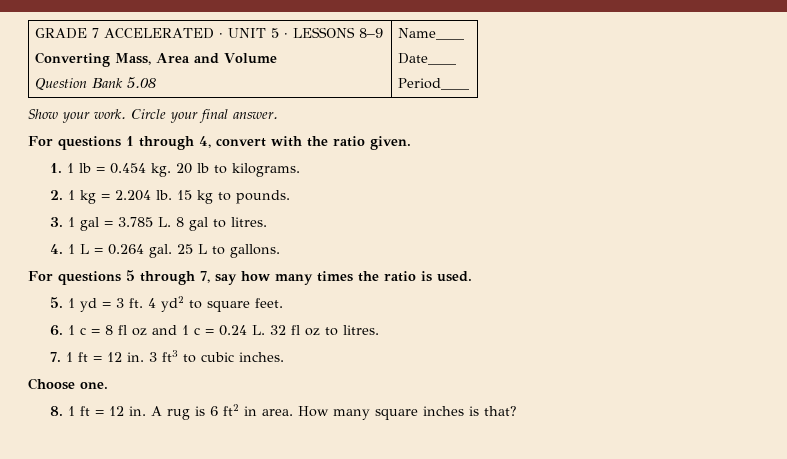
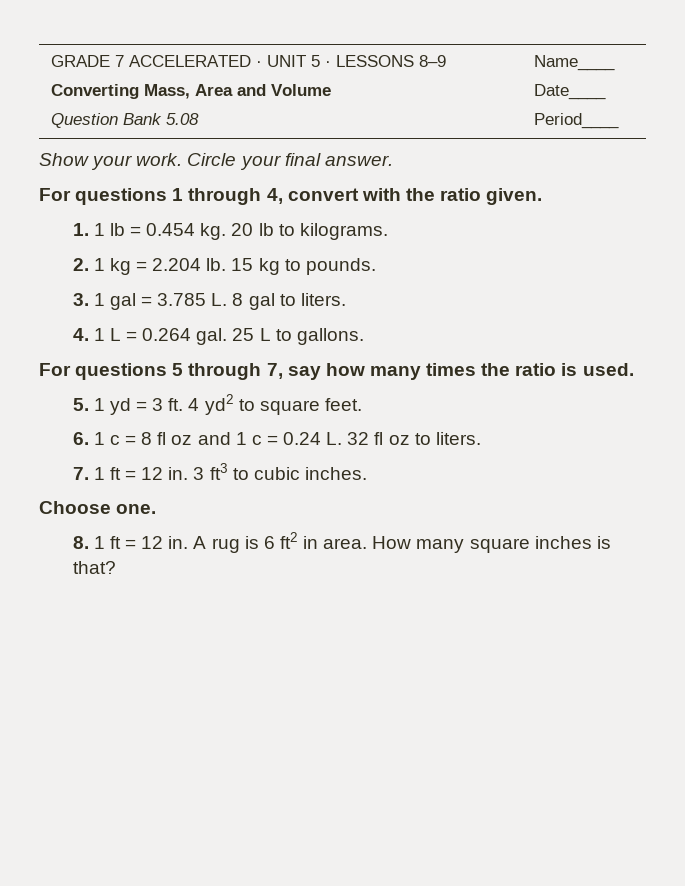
- 3. 1 gal = 3.785 L. 8 gal to litres.
+ 3. 1 gal = 3.785 L. 8 gal to liters.
- 6. 1 c = 8 fl oz and 1 c = 0.24 L. 32 fl oz to litres.
+ 6. 1 c = 8 fl oz and 1 c = 0.24 L. 32 fl oz to liters.

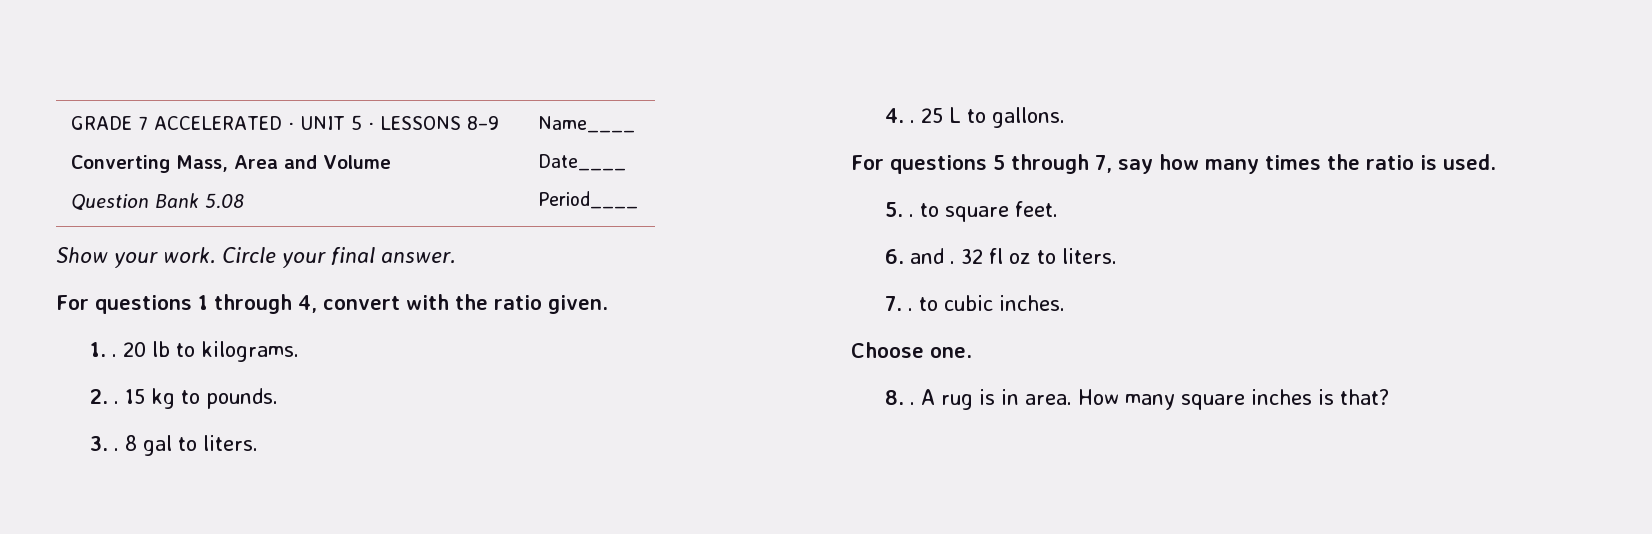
- 1. 1 lb = 0.454 kg.
+ 1. .
- 2. 1 kg = 2.204 lb.
+ 2. .
- 3. 1 gal = 3.785 L. 8 gal to liters.
+ 3. . 8 gal to liters.
- 4. 1 L = 0.264 gal.
+ 4. .
- 5. 1 yd = 3 ft. 4 yd2 to square feet.
- 6. 1 c = 8 fl oz and 1 c = 0.24 L. 32 fl oz to liters.
+ 5. . to square feet.
+ 6. and . 32 fl oz to liters.
- 7. 1 ft = 12 in. 3 ft3 to cubic inches.
+ 7. . to cubic inches.
- 8. 1 ft = 12 in.
+ 8. .
- A rug is 6 ft2 in area.
+ A rug is in area.

